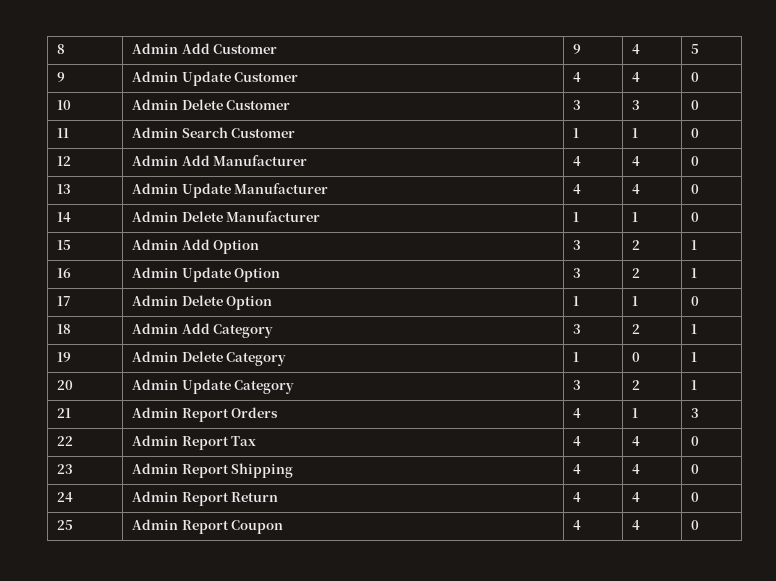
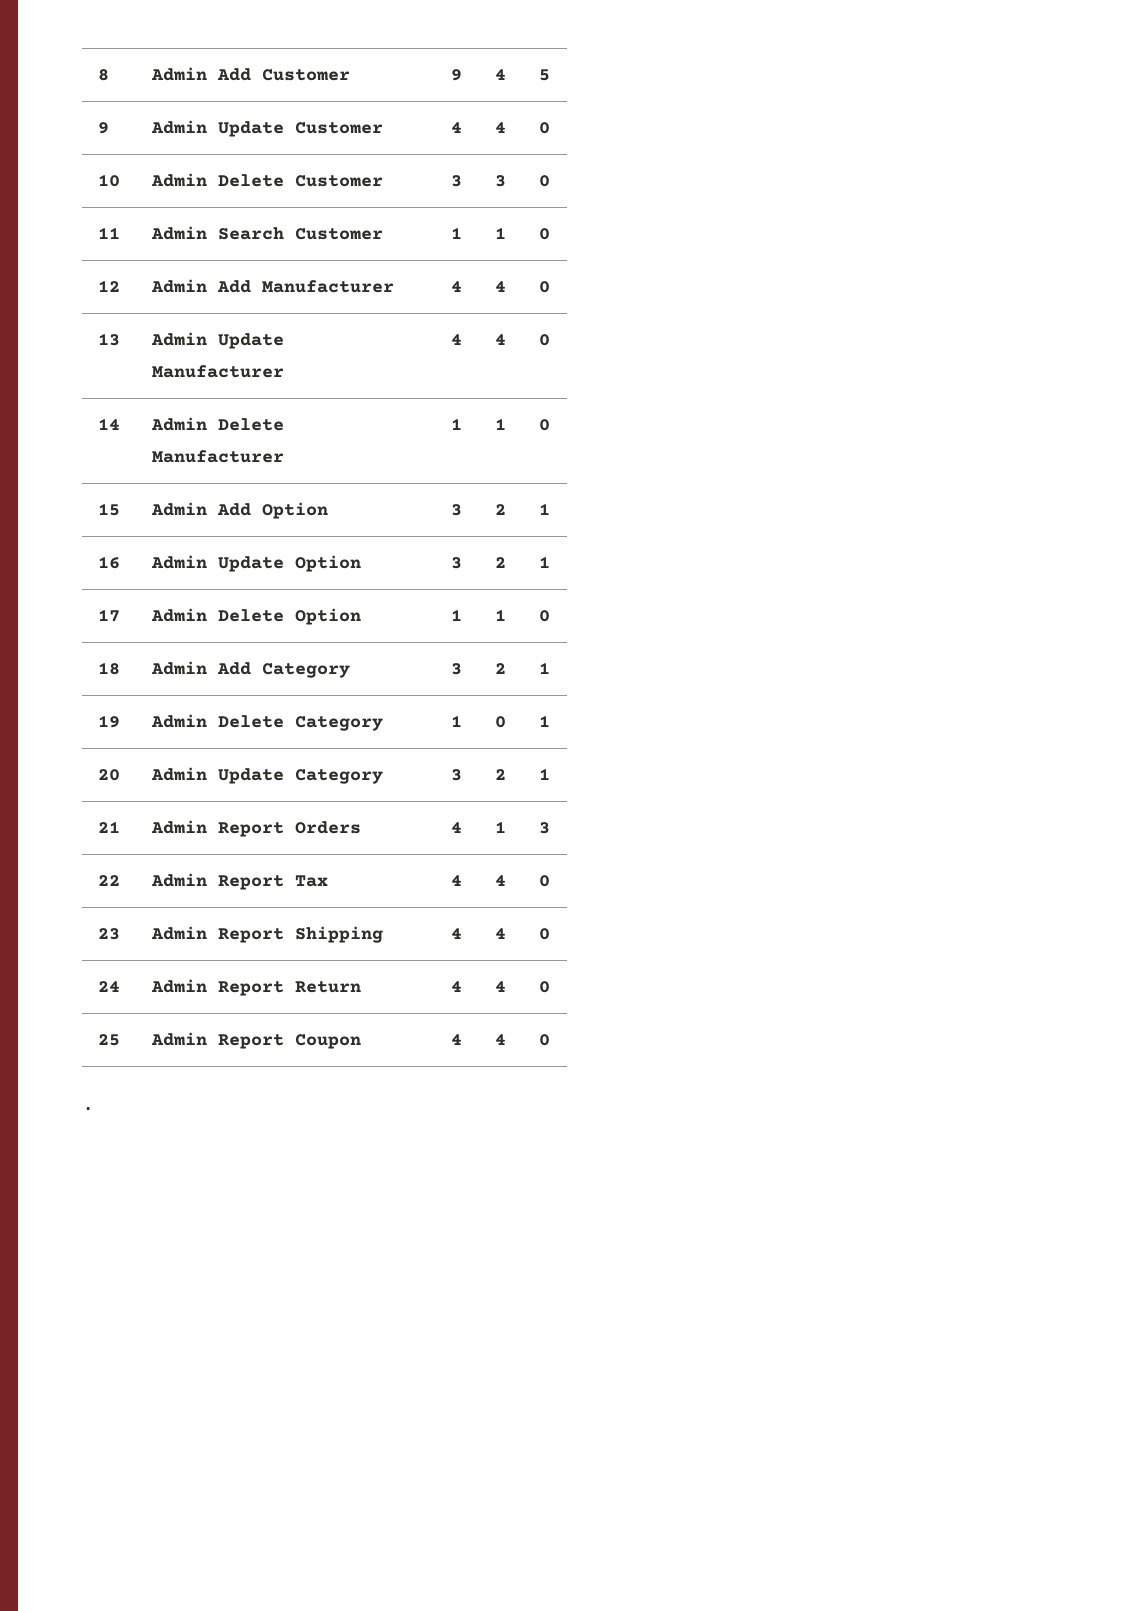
+ .

